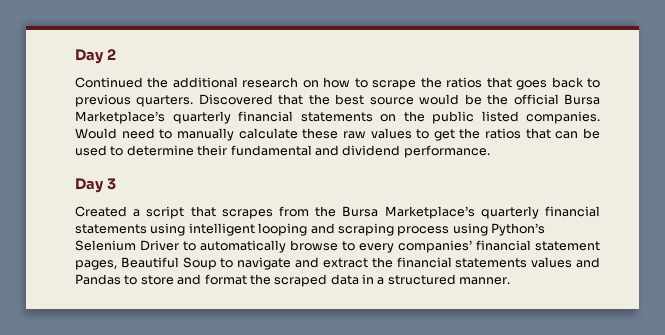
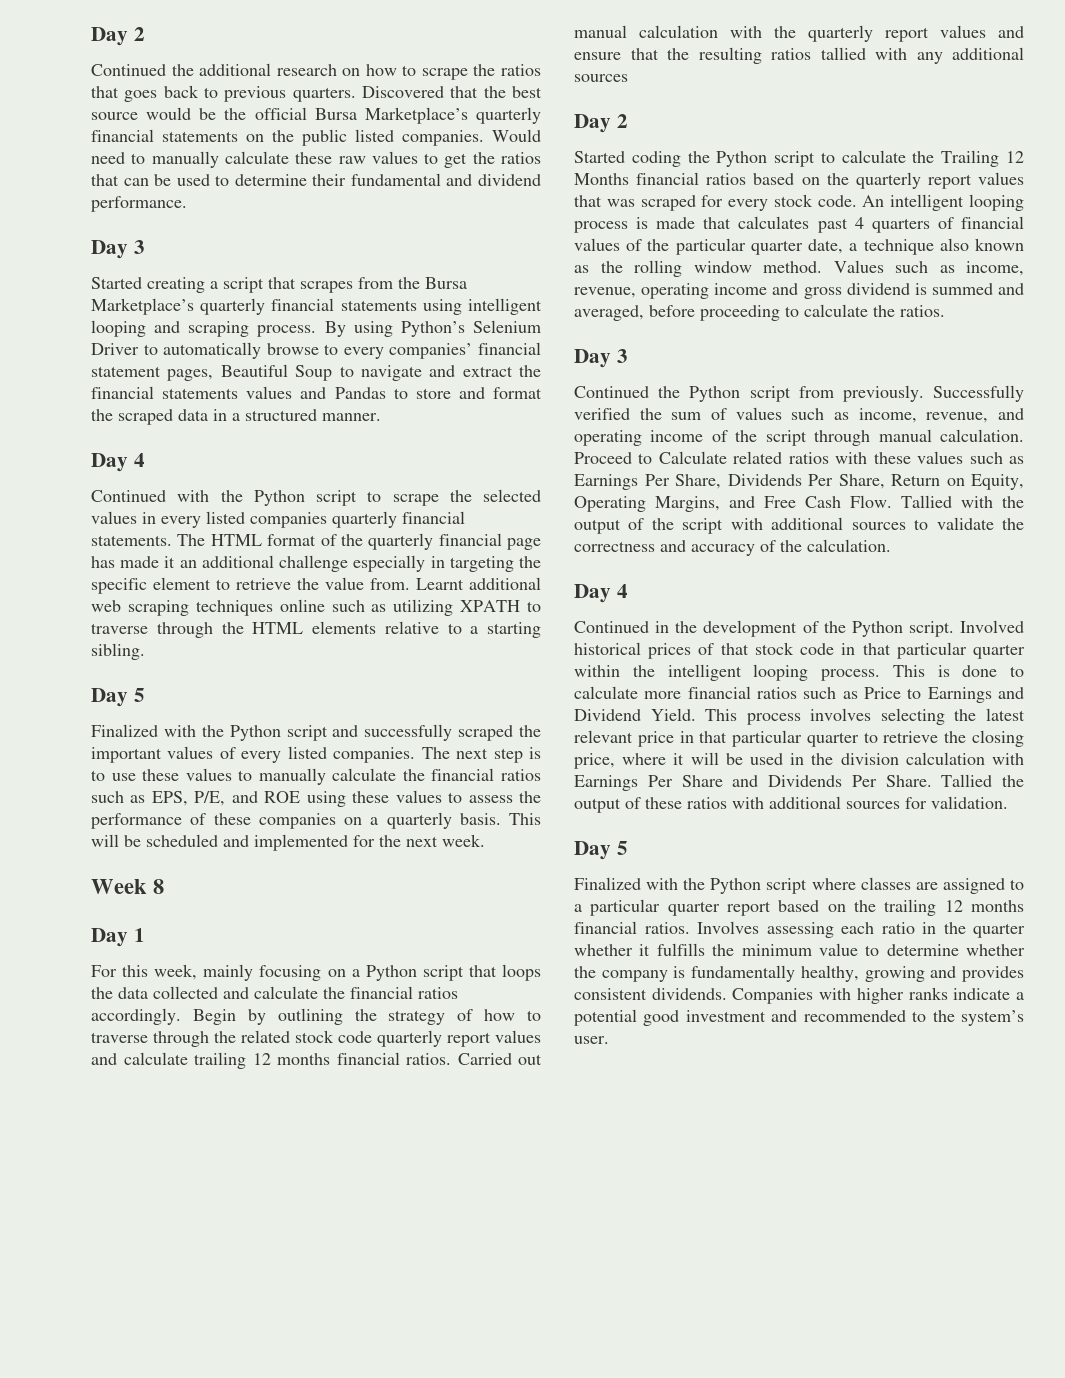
- Created a script that scrapes from the Bursa Marketplace’s quarterly financial statements using intelligent looping and scraping process using Python’s Selenium Driver to automatically browse to every companies’ financial statement pages, Beautiful Soup to navigate and extract the financial statements values and Pandas to store and format the scraped data in a structured manner.
+ Started creating a script that scrapes from the Bursa Marketplace’s quarterly financial statements using intelligent looping and scraping process. By using Python’s Selenium Driver to automatically browse to every companies’ financial statement pages, Beautiful Soup to navigate and extract the financial statements values and Pandas to store and format the scraped data in a structured manner.
+ Day 4
+ Continued with the Python script to scrape the selected values in every listed companies quarterly financial statements. The HTML format of the quarterly financial page has made it an additional challenge especially in targeting the specific element to retrieve the value from. Learnt additional web scraping techniques online such as utilizing XPATH to traverse through the HTML elements relative to a starting sibling.
+ Day 5
+ Finalized with the Python script and successfully scraped the important values of every listed companies. The next step is to use these values to manually calculate the financial ratios such as EPS, P/E, and ROE using these values to assess the performance of these companies on a quarterly basis. This will be scheduled and implemented for the next week.
+ Week 8
+ Day 1
+ For this week, mainly focusing on a Python script that loops the data collected and calculate the financial ratios accordingly. Begin by outlining the strategy of how to traverse through the related stock code quarterly report values and calculate trailing 12 months financial ratios. Carried out manual calculation with the quarterly report values and ensure that the resulting ratios tallied with any additional sources
+ Day 2
+ Started coding the Python script to calculate the Trailing 12 Months financial ratios based on the quarterly report values that was scraped for every stock code. An intelligent looping process is made that calculates past 4 quarters of financial values of the particular quarter date, a technique also known as the rolling window method. Values such as income, revenue, operating income and gross dividend is summed and averaged, before proceeding to calculate the ratios.
+ Day 3
+ Continued the Python script from previously. Successfully verified the sum of values such as income, revenue, and operating income of the script through manual calculation. Proceed to Calculate related ratios with these values such as Earnings Per Share, Dividends Per Share, Return on Equity, Operating Margins, and Free Cash Flow. Tallied with the output of the script with additional sources to validate the correctness and accuracy of the calculation.
+ Day 4
+ Continued in the development of the Python script. Involved historical prices of that stock code in that particular quarter within the intelligent looping process. This is done to calculate more financial ratios such as Price to Earnings and Dividend Yield. This process involves selecting the latest relevant price in that particular quarter to retrieve the closing price, where it will be used in the division calculation with Earnings Per Share and Dividends Per Share. Tallied the output of these ratios with additional sources for validation.
+ Day 5
+ Finalized with the Python script where classes are assigned to a particular quarter report based on the trailing 12 months financial ratios. Involves assessing each ratio in the quarter whether it fulfills the minimum value to determine whether the company is fundamentally healthy, growing and provides consistent dividends. Companies with higher ranks indicate a potential good investment and recommended to the system’s user.

